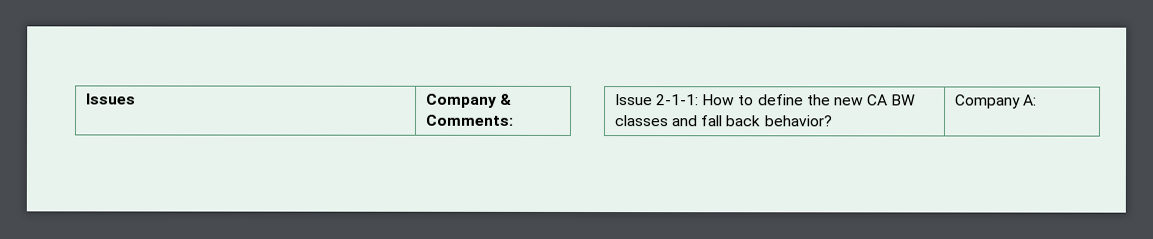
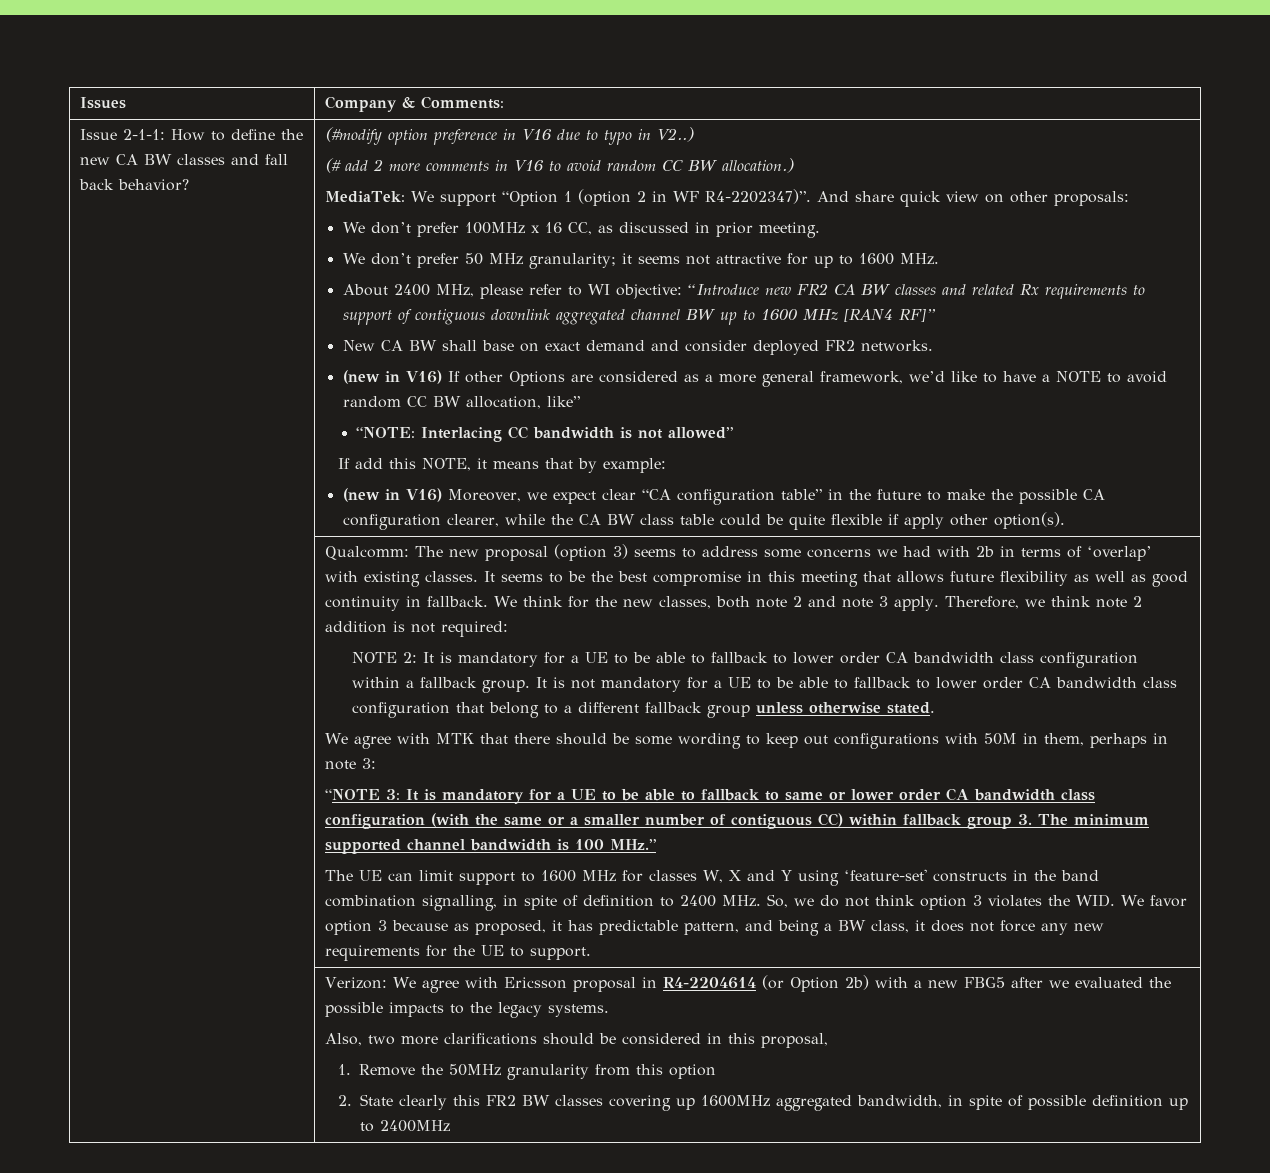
- Company A:
+ (#modify option preference in V16 due to typo in V2..)
+ (# add 2 more comments in V16 to avoid random CC BW allocation.)
+ MediaTek: We support “Option 1 (option 2 in WF R4-2202347)”. And share quick view on other proposals:
+ We don’t prefer 100MHz x 16 CC, as discussed in prior meeting.
+ We don’t prefer 50 MHz granularity; it seems not attractive for up to 1600 MHz.
+ About 2400 MHz, please refer to WI objective: “Introduce new FR2 CA BW classes and related Rx requirements to support of contiguous downlink aggregated channel BW up to 1600 MHz [RAN4 RF]”
+ New CA BW shall base on exact demand and consider deployed FR2 networks.
+ (new in V16) If other Options are considered as a more general framework, we’d like to have a NOTE to avoid random CC BW allocation, like”
+ “NOTE: Interlacing CC bandwidth is not allowed”
+ If add this NOTE, it means that by example:
+ (new in V16) Moreover, we expect clear “CA configuration table” in the future to make the possible CA configuration clearer, while the CA BW class table could be quite flexible if apply other option(s).
+ | Qualcomm: The new proposal (option 3) seems to address some concerns we had with 2b in terms of ‘overlap’ with existing classes. It seems to be the best compromise in this meeting that allows future flexibility as well as good continuity in fallback. We think for the new classes, both note 2 and note 3 apply. Therefore, we think note 2 addition is not required:
+ NOTE 2: It is mandatory for a UE to be able to fallback to lower order CA bandwidth class configuration within a fallback group. It is not mandatory for a UE to be able to fallback to lower order CA bandwidth class configuration that belong to a different fallback group unless otherwise stated.
+ We agree with MTK that there should be some wording to keep out configurations with 50M in them, perhaps in note 3:
+ “NOTE 3: It is mandatory for a UE to be able to fallback to same or lower order CA bandwidth class configuration (with the same or a smaller number of contiguous CC) within fallback group 3. The minimum supported channel bandwidth is 100 MHz.”
+ The UE can limit support to 1600 MHz for classes W, X and Y using ‘feature-set' constructs in the band combination signalling, in spite of definition to 2400 MHz. So, we do not think option 3 violates the WID. We favor option 3 because as proposed, it has predictable pattern, and being a BW class, it does not force any new requirements for the UE to support.
+ | Verizon: We agree with Ericsson proposal in R4-2204614 (or Option 2b) with a new FBG5 after we evaluated the possible impacts to the legacy systems.
+ Also, two more clarifications should be considered in this proposal,
+ 1. Remove the 50MHz granularity from this option
+ 2. State clearly this FR2 BW classes covering up 1600MHz aggregated bandwidth, in spite of possible definition up to 2400MHz

